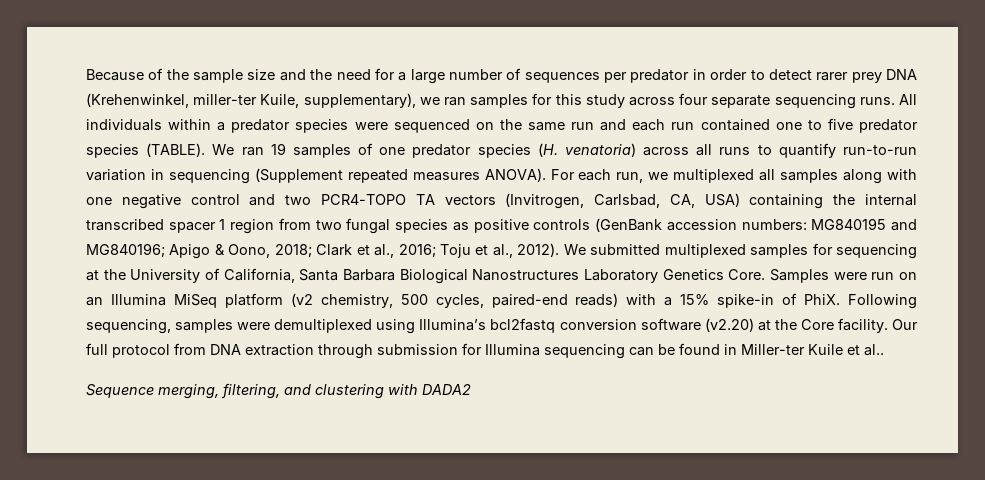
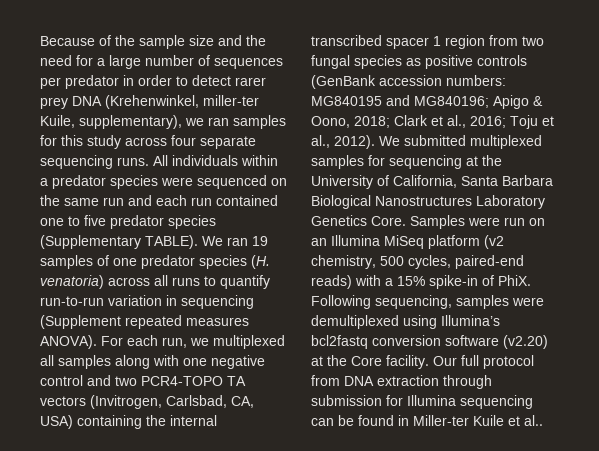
- All individuals within a predator species were sequenced on the same run and each run contained one to five predator species (TABLE).
+ All individuals within a predator species were sequenced on the same run and each run contained one to five predator species (Supplementary TABLE).
- Sequence merging, filtering, and clustering with DADA2

